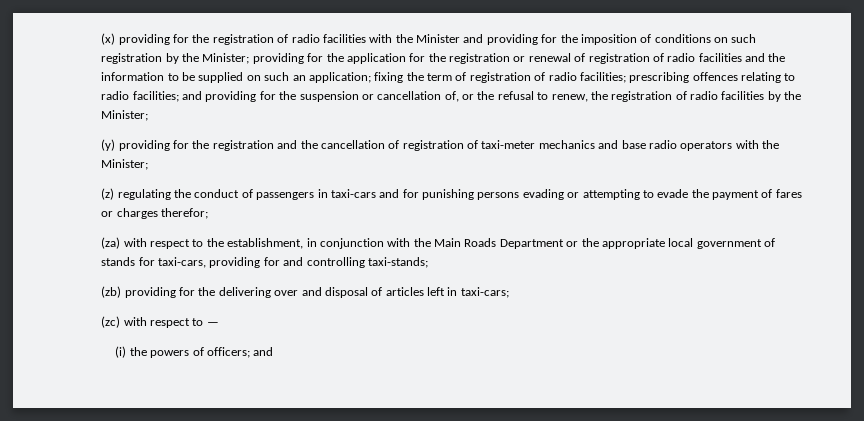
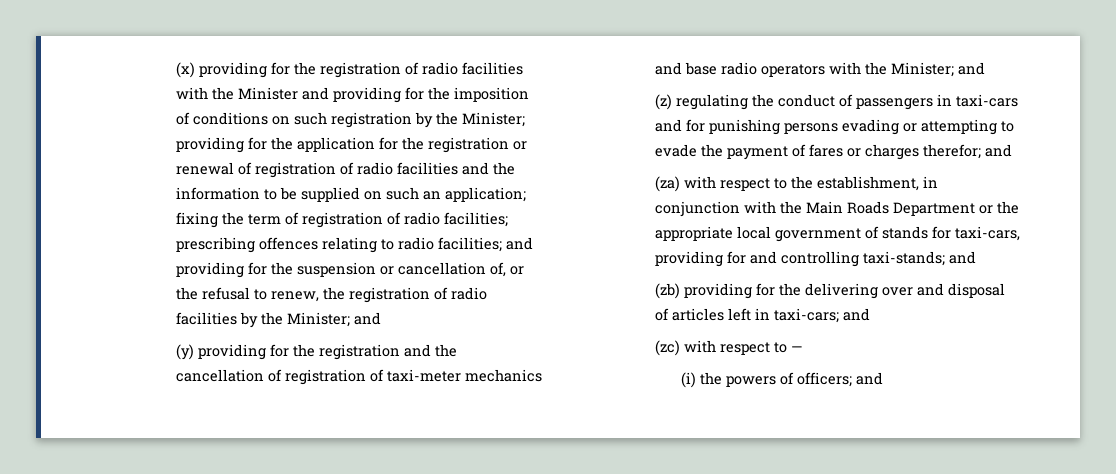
- and providing for the suspension or cancellation of, or the refusal to renew, the registration of radio facilities by the Minister;
+ and providing for the suspension or cancellation of, or the refusal to renew, the registration of radio facilities by the Minister; and
- (y) providing for the registration and the cancellation of registration of taxi-meter mechanics and base radio operators with the Minister;
+ (y) providing for the registration and the cancellation of registration of taxi-meter mechanics and base radio operators with the Minister; and
- (z) regulating the conduct of passengers in taxi-cars and for punishing persons evading or attempting to evade the payment of fares or charges therefor;
+ (z) regulating the conduct of passengers in taxi-cars and for punishing persons evading or attempting to evade the payment of fares or charges therefor; and
- (za) with respect to the establishment, in conjunction with the Main Roads Department or the appropriate local government of stands for taxi-cars, providing for and controlling taxi-stands;
+ (za) with respect to the establishment, in conjunction with the Main Roads Department or the appropriate local government of stands for taxi-cars, providing for and controlling taxi-stands; and
- (zb) providing for the delivering over and disposal of articles left in taxi-cars;
+ (zb) providing for the delivering over and disposal of articles left in taxi-cars; and

